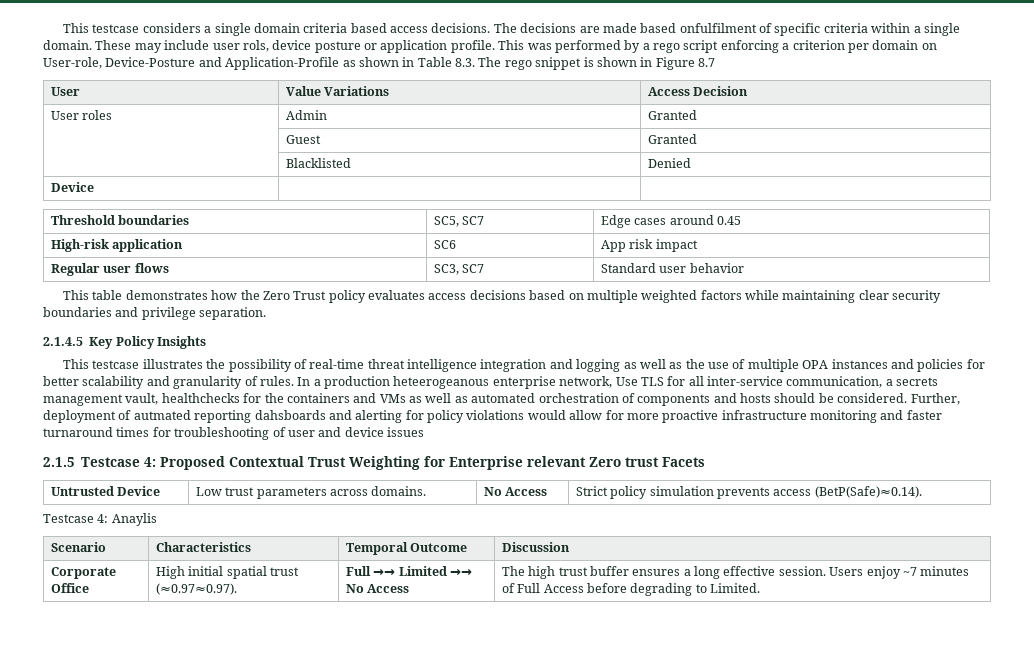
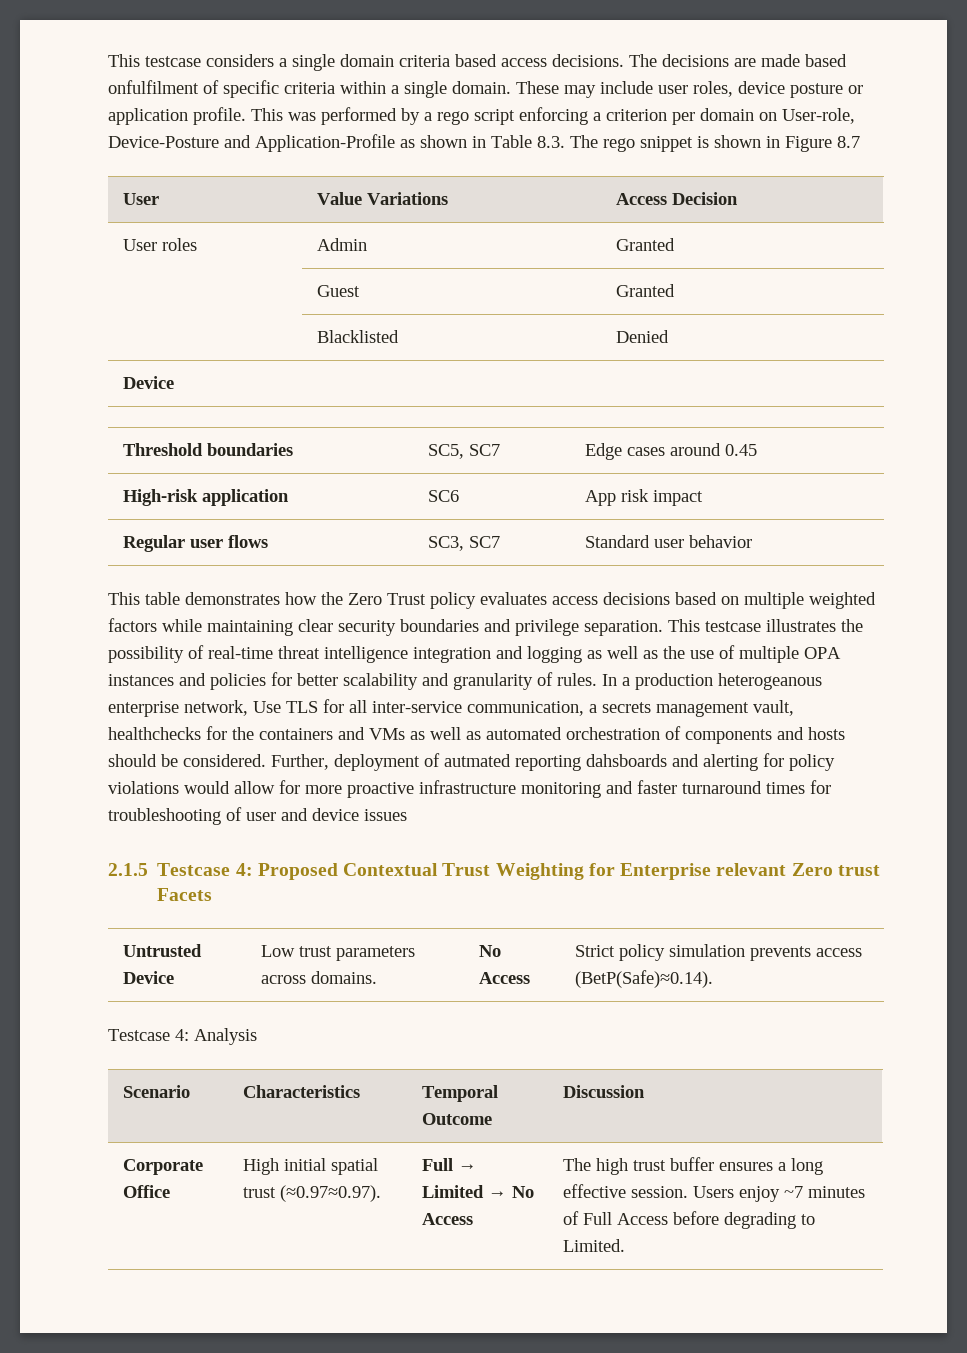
- These may include user rols, device posture or application profile.
+ These may include user roles, device posture or application profile.
- This table demonstrates how the Zero Trust policy evaluates access decisions based on multiple weighted factors while maintaining clear security boundaries and privilege separation.
- 2.1.4.5 Key Policy Insights
- This testcase illustrates the possibility of real-time threat intelligence integration and logging as well as the use of multiple OPA instances and policies for better scalability and granularity of rules.
+ This table demonstrates how the Zero Trust policy evaluates access decisions based on multiple weighted factors while maintaining clear security boundaries and privilege separation. This testcase illustrates the possibility of real-time threat intelligence integration and logging as well as the use of multiple OPA instances and policies for better scalability and granularity of rules.
- In a production heteerogeanous enterprise network, Use TLS for all inter-service communication, a secrets management vault, healthchecks for the containers and VMs as well as automated orchestration of components and hosts should be considered.
+ In a production heterogeanous enterprise network, Use TLS for all inter-service communication, a secrets management vault, healthchecks for the containers and VMs as well as automated orchestration of components and hosts should be considered.
- Testcase 4: Anaylis
+ Testcase 4: Analysis
- Corporate Office | High initial spatial trust (≈0.97≈0.97). | Full →→ Limited →→ No Access | The high trust buffer ensures a long effective session. Users enjoy ~7 minutes of Full Access before degrading to Limited.
+ Corporate Office | High initial spatial trust (≈0.97≈0.97). | Full → Limited → No Access | The high trust buffer ensures a long effective session. Users enjoy ~7 minutes of Full Access before degrading to Limited.

